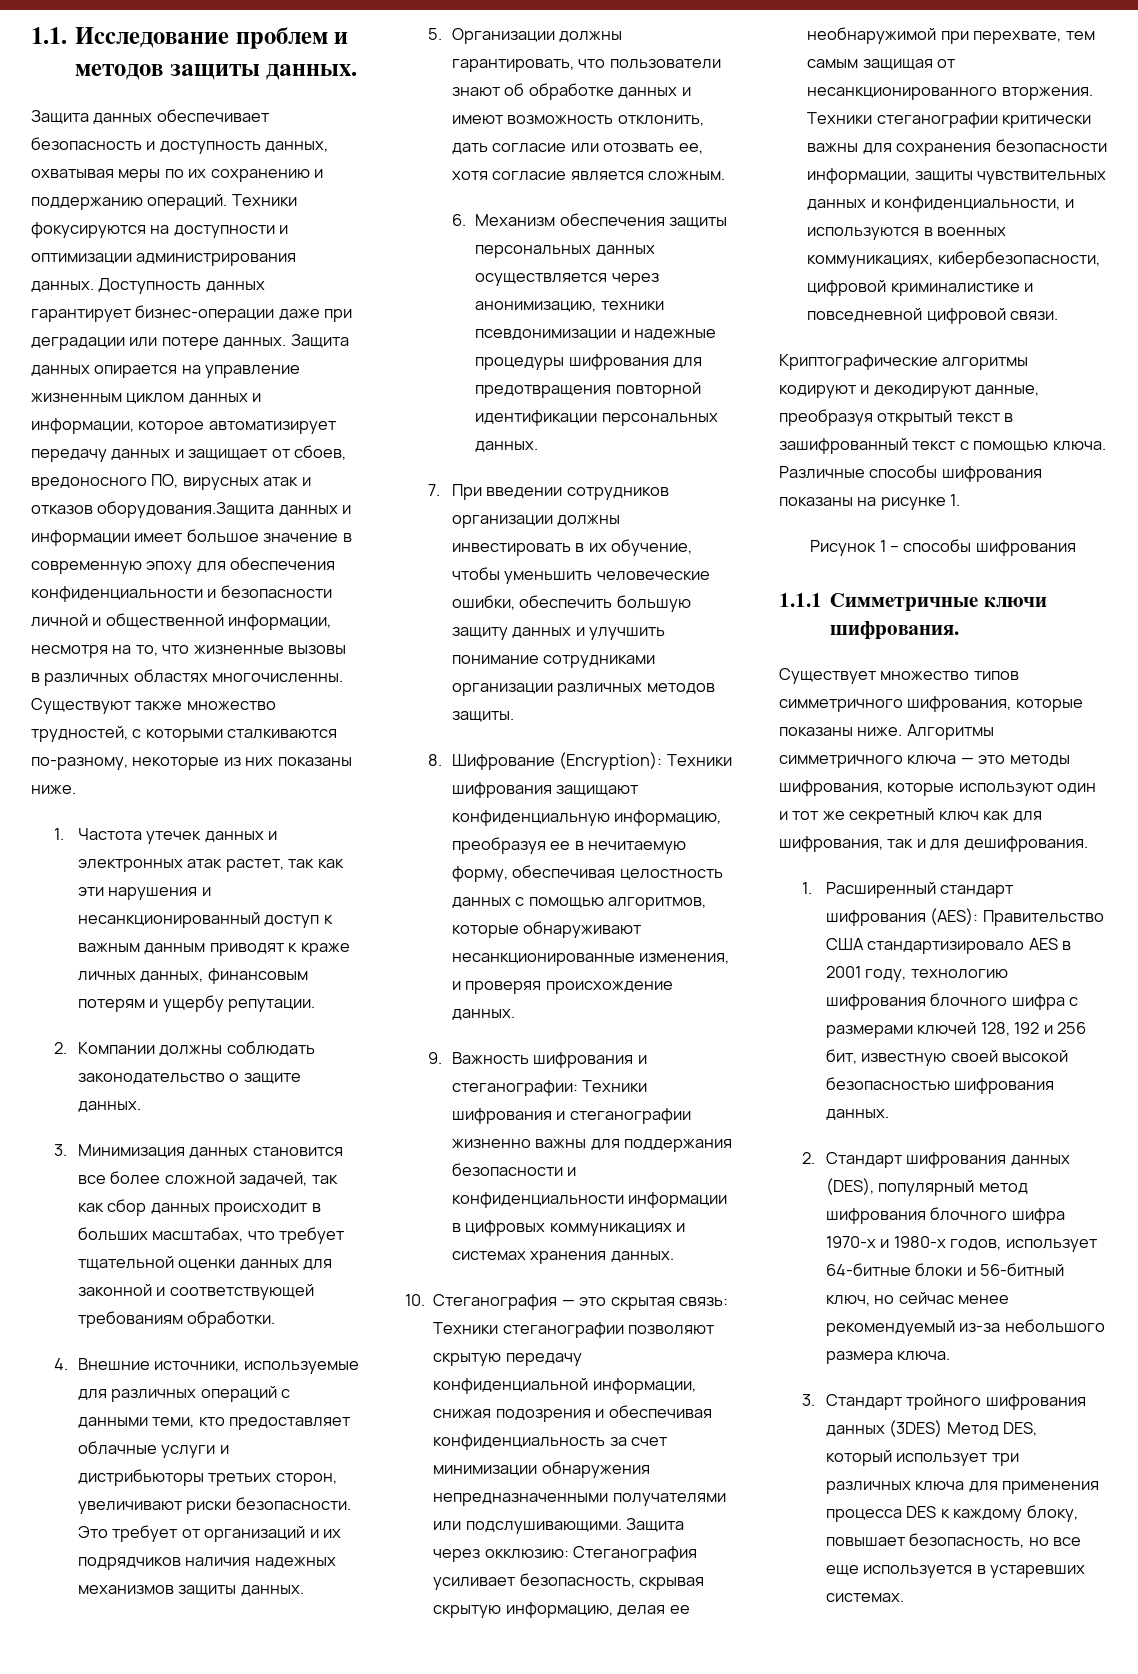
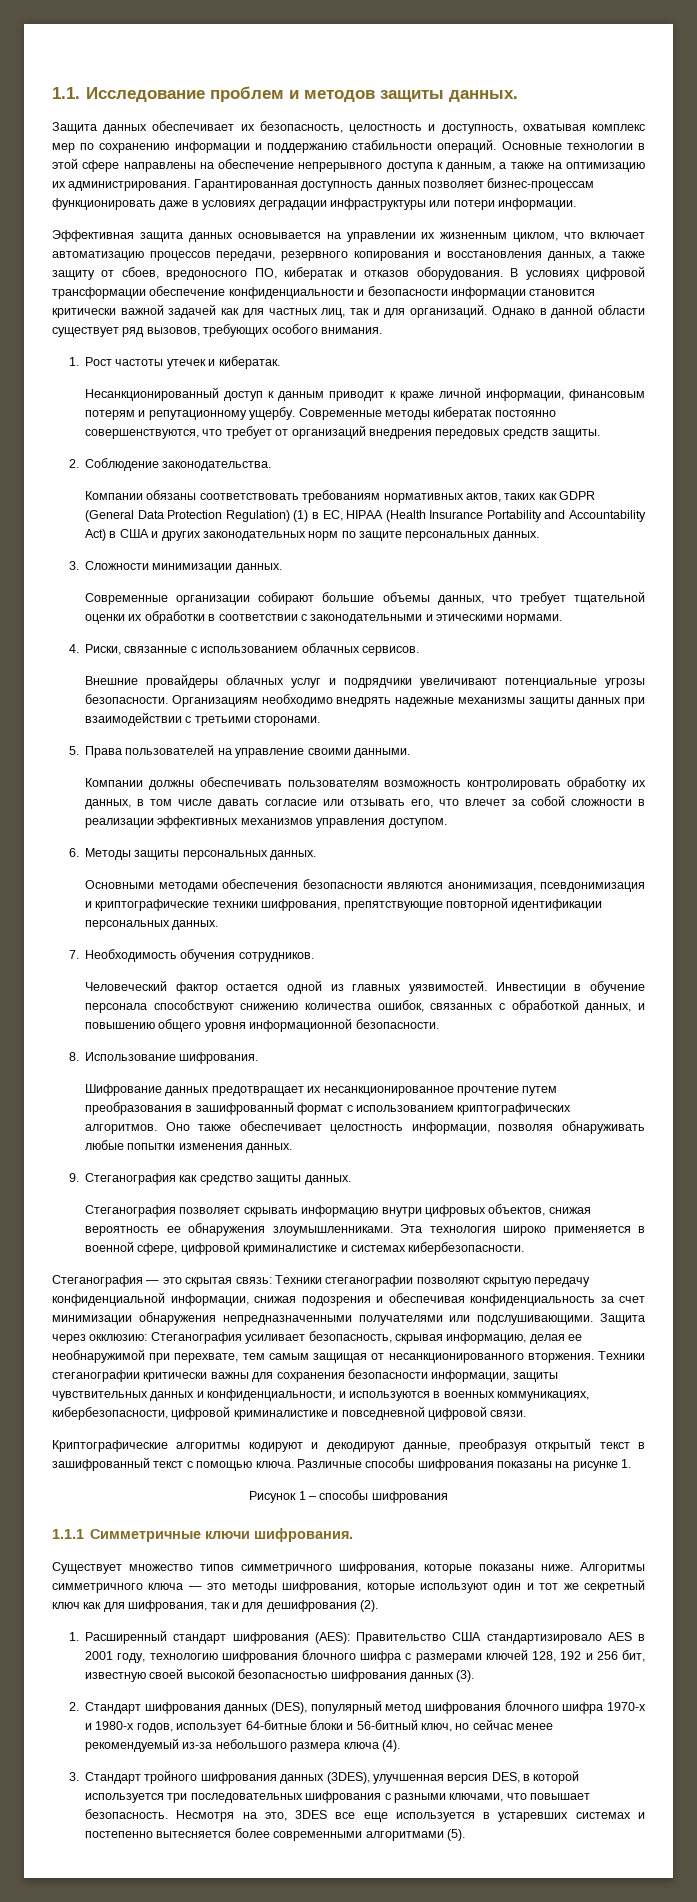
- Защита данных обеспечивает безопасность и доступность данных, охватывая меры по их сохранению и поддержанию операций. Техники фокусируются на доступности и оптимизации администрирования данных. Доступность данных гарантирует бизнес-операции даже при деградации или потере данных. Защита данных опирается на управление жизненным циклом данных и информации, которое автоматизирует передачу данных и защищает от сбоев, вредоносного ПО, вирусных атак и отказов оборудования.Защита данных и информации имеет большое значение в современную эпоху для обеспечения конфиденциальности и безопасности личной и общественной информации, несмотря на то, что жизненные вызовы в различных областях многочисленны. Существуют также множество трудностей, с которыми сталкиваются по-разному, некоторые из них показаны ниже.
- 1. Частота утечек данных и электронных атак растет, так как эти нарушения и несанкционированный доступ к важным данным приводят к краже личных данных, финансовым потерям и ущербу репутации.
- 2. Компании должны соблюдать законодательство о защите данных.
- 3. Минимизация данных становится все более сложной задачей, так как сбор данных происходит в больших масштабах, что требует тщательной оценки данных для законной и соответствующей требованиям обработки.
- 4. Внешние источники, используемые для различных операций с данными теми, кто предоставляет облачные услуги и дистрибьюторы третьих сторон, увеличивают риски безопасности. Это требует от организаций и их подрядчиков наличия надежных механизмов защиты данных.
- 5. Организации должны гарантировать, что пользователи знают об обработке данных и имеют возможность отклонить, дать согласие или отозвать ее, хотя согласие является сложным.
- 6. Механизм обеспечения защиты персональных данных осуществляется через анонимизацию, техники псевдонимизации и надежные процедуры шифрования для предотвращения повторной идентификации персональных данных.
+ Защита данных обеспечивает их безопасность, целостность и доступность, охватывая комплекс мер по сохранению информации и поддержанию стабильности операций. Основные технологии в этой сфере направлены на обеспечение непрерывного доступа к данным, а также на оптимизацию их администрирования. Гарантированная доступность данных позволяет бизнес-процессам функционировать даже в условиях деградации инфраструктуры или потери информации.
+ Эффективная защита данных основывается на управлении их жизненным циклом, что включает автоматизацию процессов передачи, резервного копирования и восстановления данных, а также защиту от сбоев, вредоносного ПО, кибератак и отказов оборудования. В условиях цифровой трансформации обеспечение конфиденциальности и безопасности информации становится критически важной задачей как для частных лиц, так и для организаций. Однако в данной области существует ряд вызовов, требующих особого внимания.
+ 1. Рост частоты утечек и кибератак.
+ Несанкционированный доступ к данным приводит к краже личной информации, финансовым потерям и репутационному ущербу. Современные методы кибератак постоянно совершенствуются, что требует от организаций внедрения передовых средств защиты.
+ 2. Соблюдение законодательства.
+ Компании обязаны соответствовать требованиям нормативных актов, таких как GDPR (General Data Protection Regulation) (1) в ЕС, HIPAA (Health Insurance Portability and Accountability Act) в США и других законодательных норм по защите персональных данных.
+ 3. Сложности минимизации данных.
+ Современные организации собирают большие объемы данных, что требует тщательной оценки их обработки в соответствии с законодательными и этическими нормами.
+ 4. Риски, связанные с использованием облачных сервисов.
+ Внешние провайдеры облачных услуг и подрядчики увеличивают потенциальные угрозы безопасности. Организациям необходимо внедрять надежные механизмы защиты данных при взаимодействии с третьими сторонами.
+ 5. Права пользователей на управление своими данными.
+ Компании должны обеспечивать пользователям возможность контролировать обработку их данных, в том числе давать согласие или отзывать его, что влечет за собой сложности в реализации эффективных механизмов управления доступом.
+ 6. Методы защиты персональных данных.
+ Основными методами обеспечения безопасности являются анонимизация, псевдонимизация и криптографические техники шифрования, препятствующие повторной идентификации персональных данных.
- 7. При введении сотрудников организации должны инвестировать в их обучение, чтобы уменьшить человеческие ошибки, обеспечить большую защиту данных и улучшить понимание сотрудниками организации различных методов защиты.
- 8. Шифрование (Encryption): Техники шифрования защищают конфиденциальную информацию, преобразуя ее в нечитаемую форму, обеспечивая целостность данных с помощью алгоритмов, которые обнаруживают несанкционированные изменения, и проверяя происхождение данных.
- 9. Важность шифрования и стеганографии: Техники шифрования и стеганографии жизненно важны для поддержания безопасности и конфиденциальности информации в цифровых коммуникациях и системах хранения данных.
- 10. Стеганография — это скрытая связь: Техники стеганографии позволяют скрытую передачу конфиденциальной информации, снижая подозрения и обеспечивая конфиденциальность за счет минимизации обнаружения непредназначенными получателями или подслушивающими.
+ 7. Необходимость обучения сотрудников.
+ Человеческий фактор остается одной из главных уязвимостей. Инвестиции в обучение персонала способствуют снижению количества ошибок, связанных с обработкой данных, и повышению общего уровня информационной безопасности.
+ 8. Использование шифрования.
+ Шифрование данных предотвращает их несанкционированное прочтение путем преобразования в зашифрованный формат с использованием криптографических алгоритмов. Оно также обеспечивает целостность информации, позволяя обнаруживать любые попытки изменения данных.
+ 9. Стеганография как средство защиты данных.
+ Стеганография позволяет скрывать информацию внутри цифровых объектов, снижая вероятность ее обнаружения злоумышленниками. Эта технология широко применяется в военной сфере, цифровой криминалистике и системах кибербезопасности.
+ Стеганография — это скрытая связь: Техники стеганографии позволяют скрытую передачу конфиденциальной информации, снижая подозрения и обеспечивая конфиденциальность за счет минимизации обнаружения непредназначенными получателями или подслушивающими.
- Защита через окклюзию: Стеганография усиливает безопасность, скрывая скрытую информацию, делая ее необнаружимой при перехвате, тем самым защищая от несанкционированного вторжения.
+ Защита через окклюзию: Стеганография усиливает безопасность, скрывая информацию, делая ее необнаружимой при перехвате, тем самым защищая от несанкционированного вторжения.
- Алгоритмы симметричного ключа — это методы шифрования, которые используют один и тот же секретный ключ как для шифрования, так и для дешифрования.
+ Алгоритмы симметричного ключа — это методы шифрования, которые используют один и тот же секретный ключ как для шифрования, так и для дешифрования (2).
- 1. Расширенный стандарт шифрования (AES): Правительство США стандартизировало AES в 2001 году, технологию шифрования блочного шифра с размерами ключей 128, 192 и 256 бит, известную своей высокой безопасностью шифрования данных.
+ 1. Расширенный стандарт шифрования (AES): Правительство США стандартизировало AES в 2001 году, технологию шифрования блочного шифра с размерами ключей 128, 192 и 256 бит, известную своей высокой безопасностью шифрования данных (3).
- 2. Стандарт шифрования данных (DES), популярный метод шифрования блочного шифра 1970-х и 1980-х годов, использует 64-битные блоки и 56-битный ключ, но сейчас менее рекомендуемый из-за небольшого размера ключа.
+ 2. Стандарт шифрования данных (DES), популярный метод шифрования блочного шифра 1970-х и 1980-х годов, использует 64-битные блоки и 56-битный ключ, но сейчас менее рекомендуемый из-за небольшого размера ключа (4).
- 3. Стандарт тройного шифрования данных (3DES) Метод DES, который использует три различных ключа для применения процесса DES к каждому блоку, повышает безопасность, но все еще используется в устаревших системах.
+ 3. Стандарт тройного шифрования данных (3DES), улучшенная версия DES, в которой используется три последовательных шифрования с разными ключами, что повышает безопасность. Несмотря на это, 3DES все еще используется в устаревших системах и постепенно вытесняется более современными алгоритмами (5).

